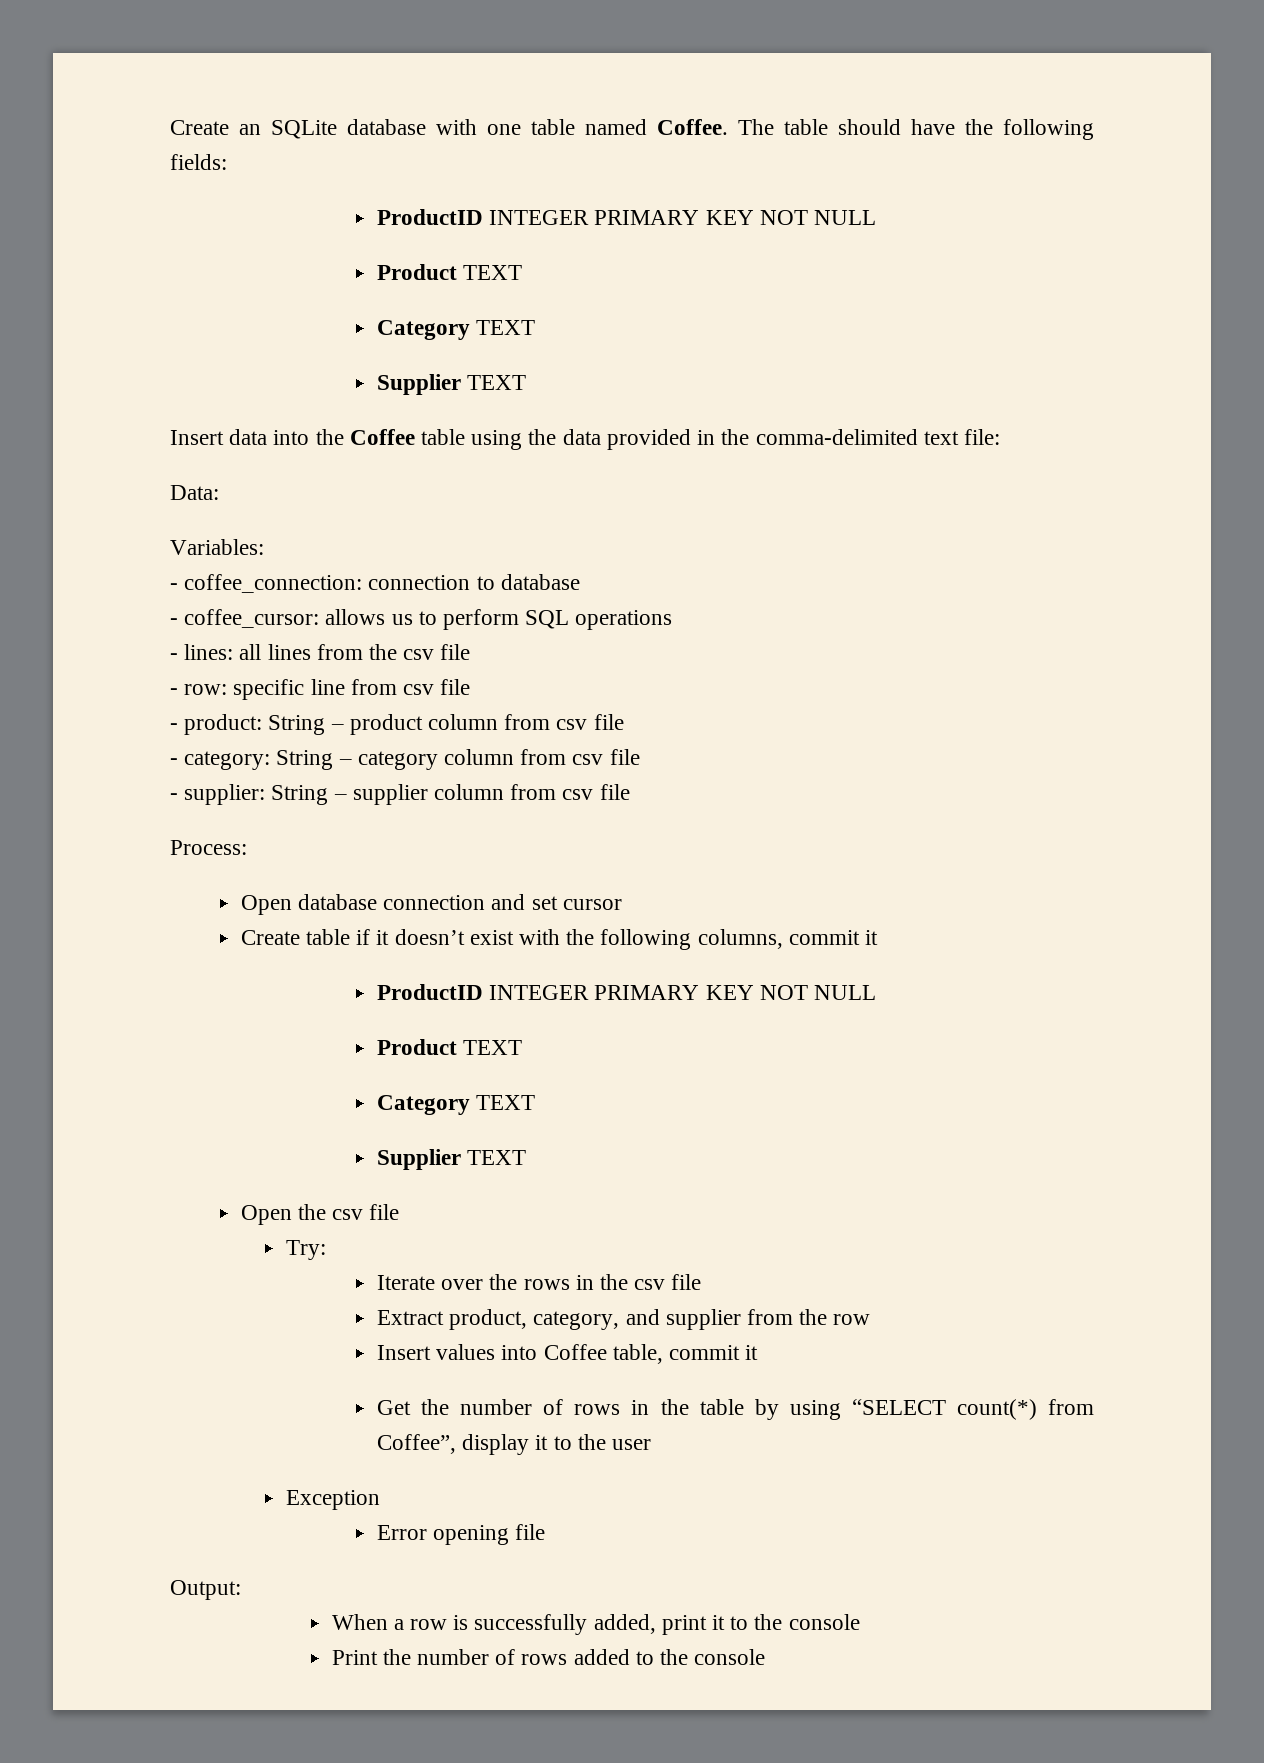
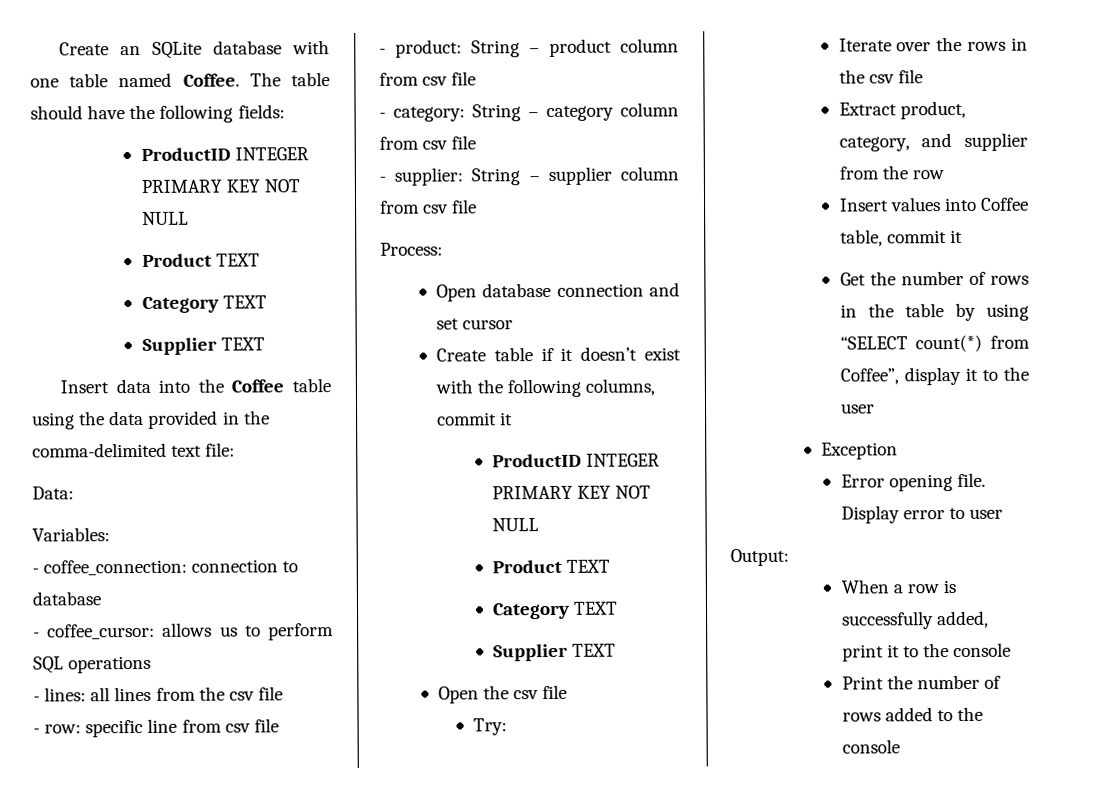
- Error opening file
+ Error opening file. Display error to user

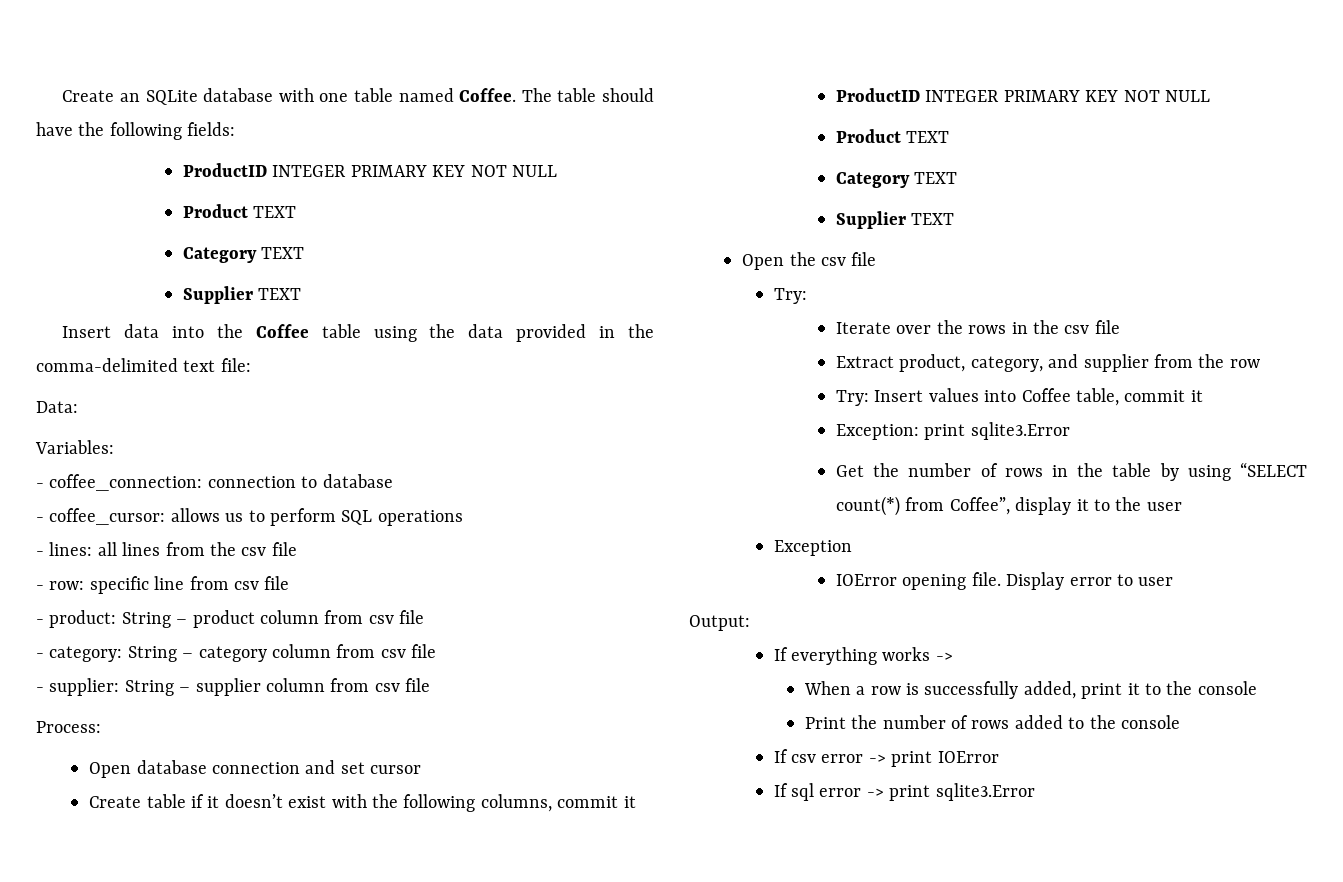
- Insert values into Coffee table, commit it
+ Try: Insert values into Coffee table, commit it
+ Exception: print sqlite3.Error
- Error opening file.
+ IOError opening file.
+ If everything works ->
+ If csv error -> print IOError
+ If sql error -> print sqlite3.Error

